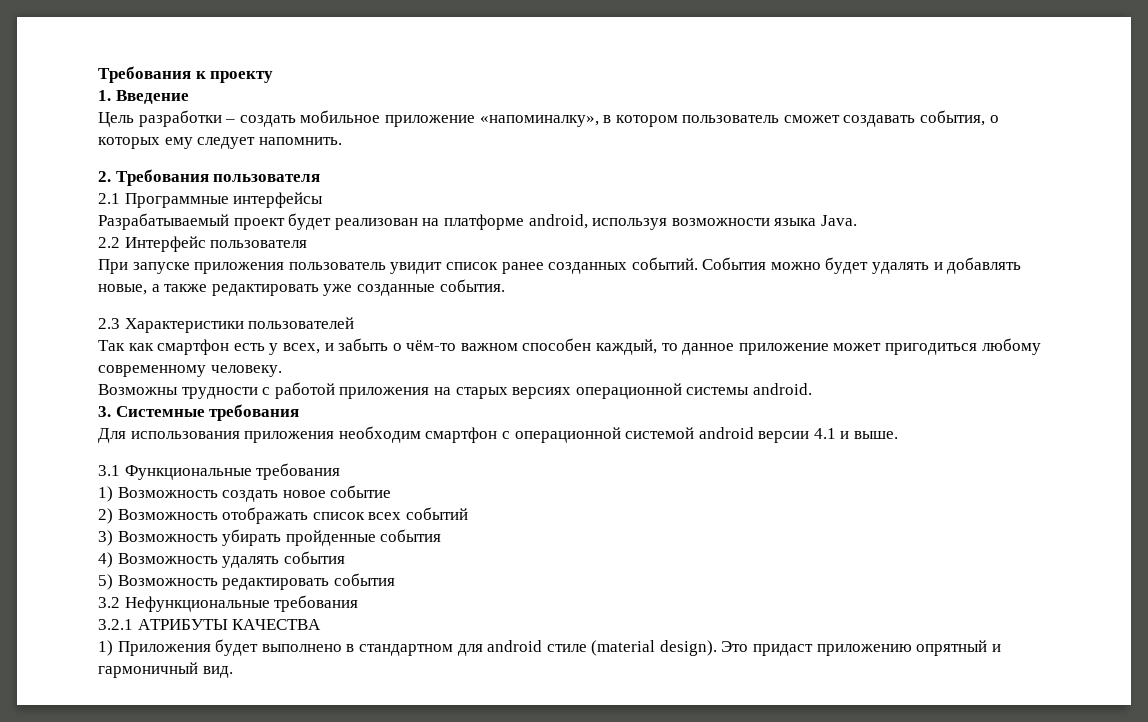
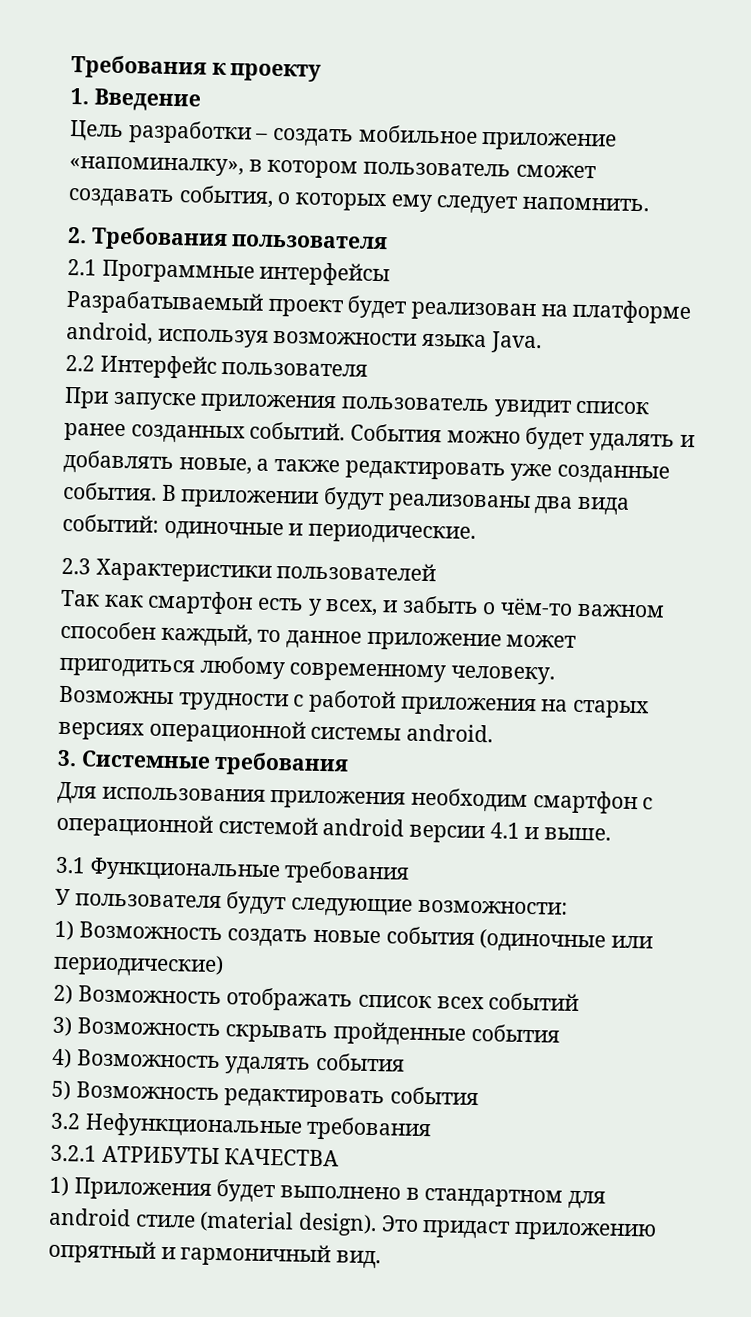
+ В приложении будут реализованы два вида событий: одиночные и периодические.
- 1) Возможность создать новое событие
+ У пользователя будут следующие возможности:
+ 1) Возможность создать новые события (одиночные или периодические)
- 3) Возможность убирать пройденные события
+ 3) Возможность скрывать пройденные события

